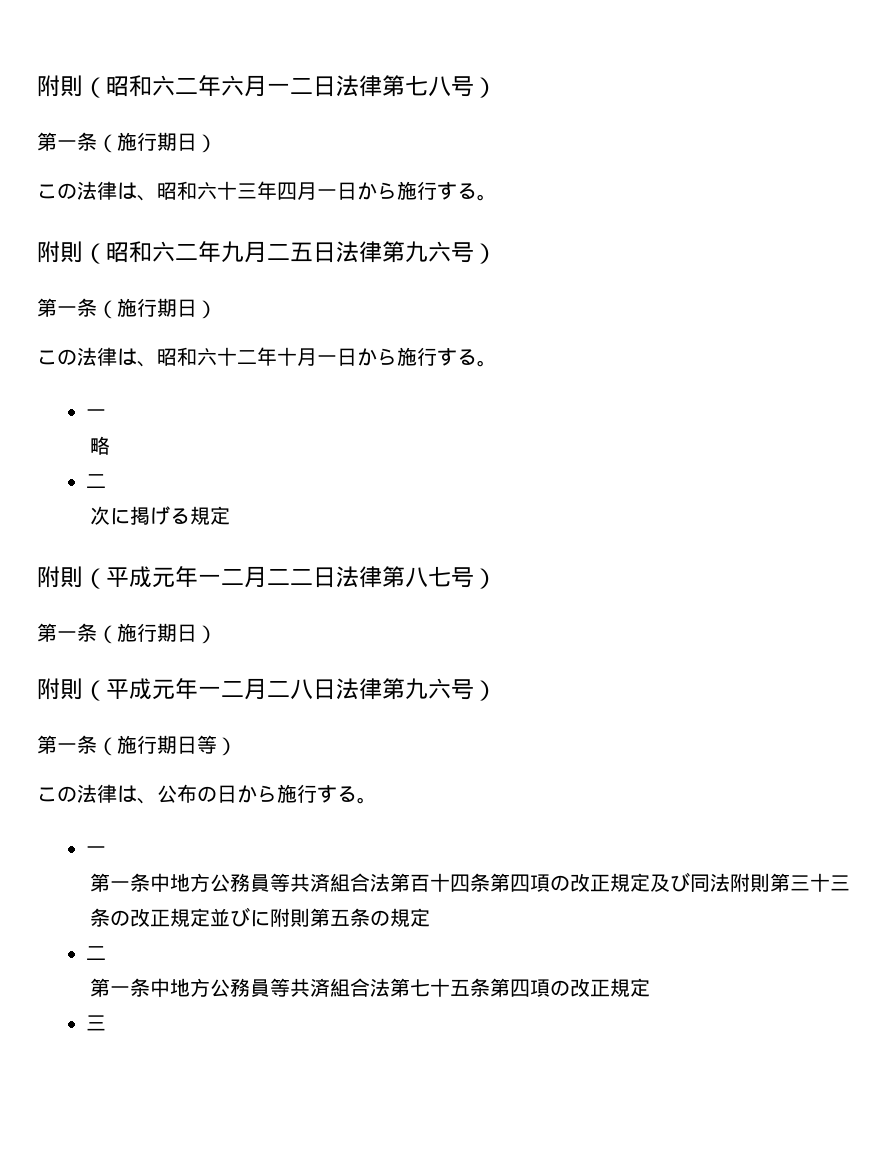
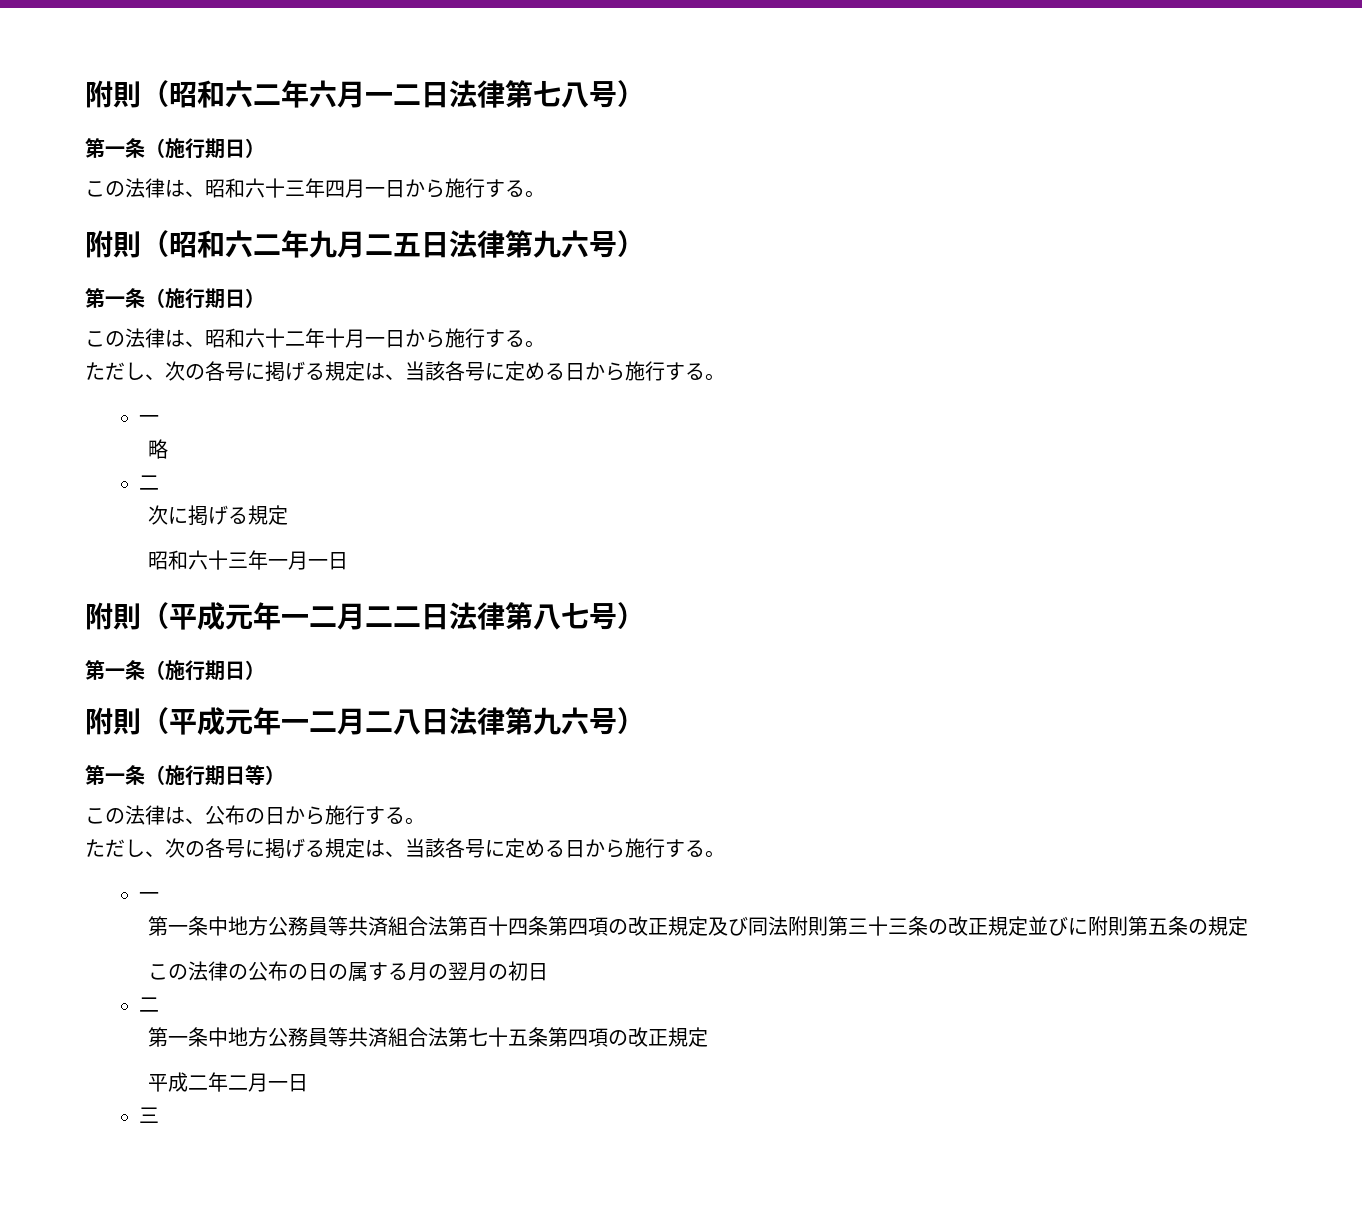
  この法律は、昭和六十二年十月一日から施行する。
+ ただし、次の各号に掲げる規定は、当該各号に定める日から施行する。
+ 昭和六十三年一月一日
  この法律は、公布の日から施行する。
+ ただし、次の各号に掲げる規定は、当該各号に定める日から施行する。
+ この法律の公布の日の属する月の翌月の初日
+ 平成二年二月一日

